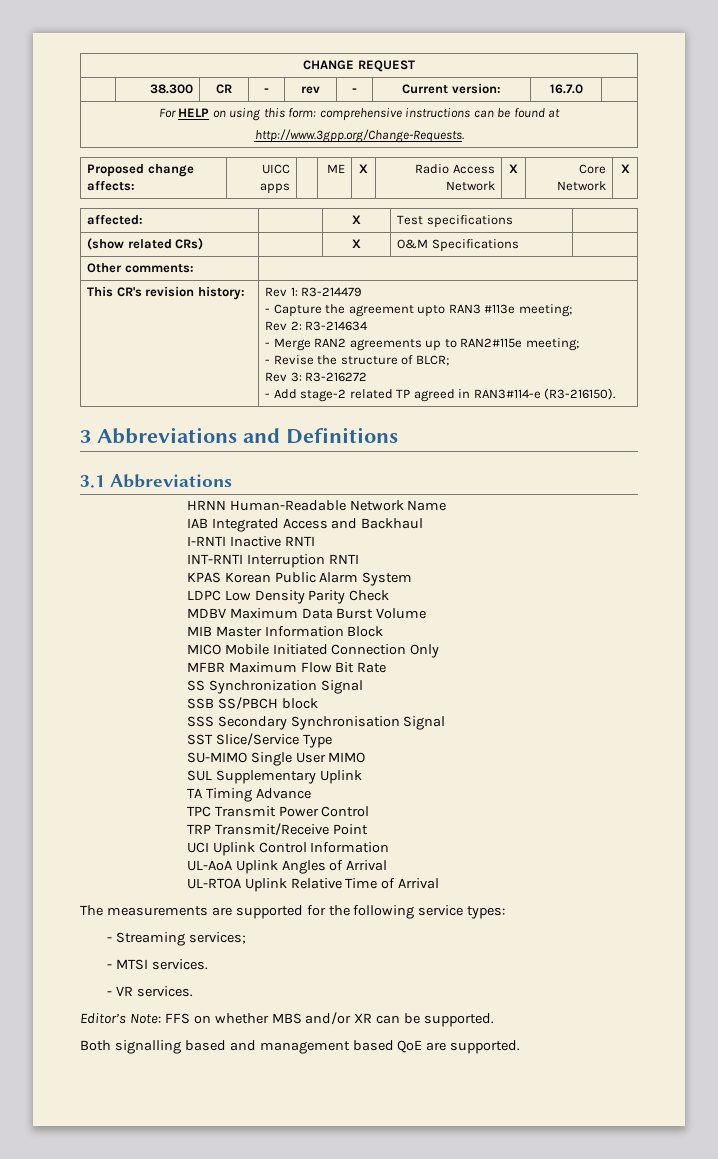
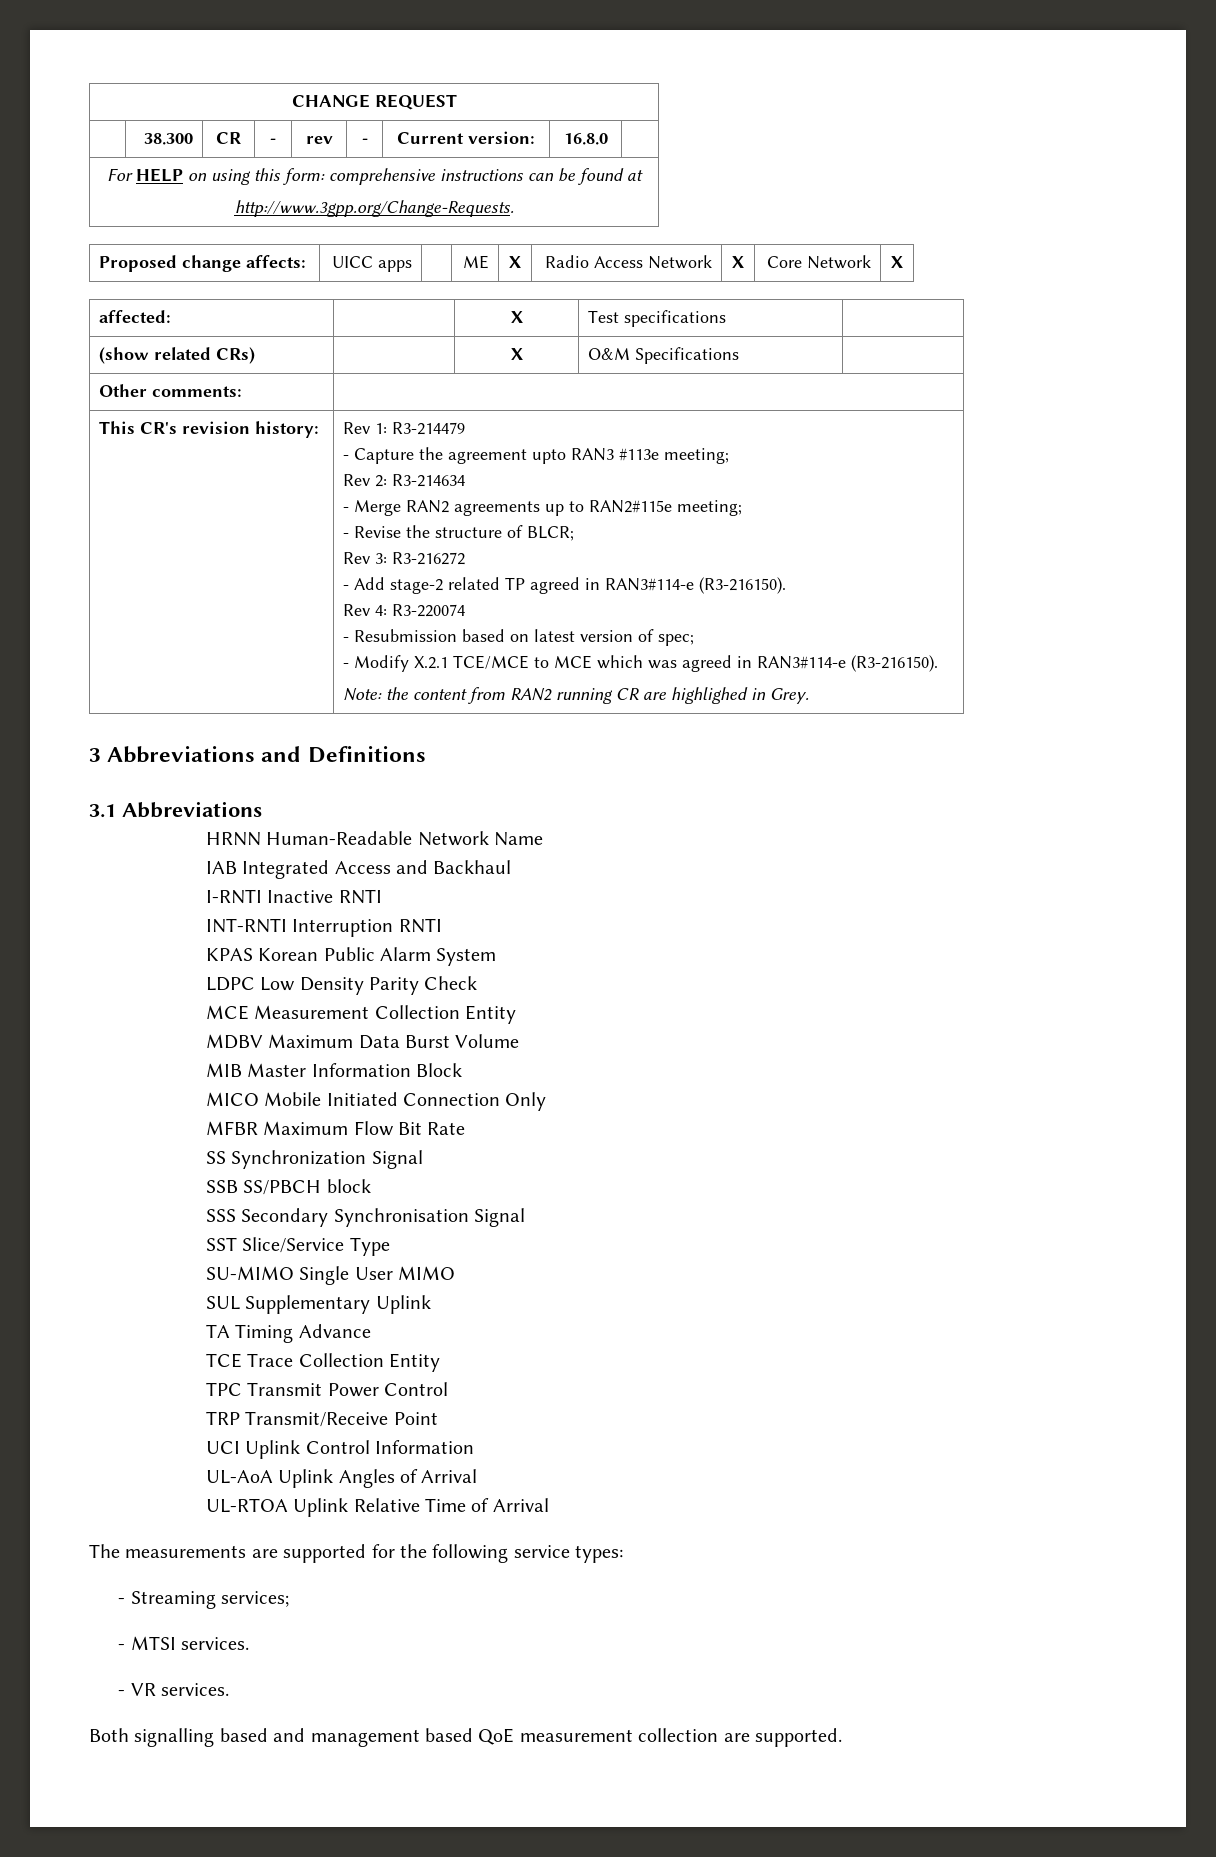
- | 38.300 | CR | - | rev | - | Current version: | 16.7.0 |
+ | 38.300 | CR | - | rev | - | Current version: | 16.8.0 |
+ Rev 4: R3-220074
+ - Resubmission based on latest version of spec;
+ - Modify X.2.1 TCE/MCE to MCE which was agreed in RAN3#114-e (R3-216150).
+ Note: the content from RAN2 running CR are highlighed in Grey.
+ MCE Measurement Collection Entity
+ TCE Trace Collection Entity
- Editor’s Note: FFS on whether MBS and/or XR can be supported.
- Both signalling based and management based QoE are supported.
+ Both signalling based and management based QoE measurement collection are supported.

